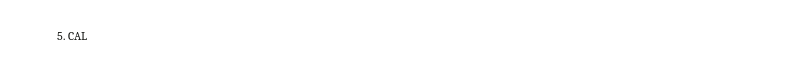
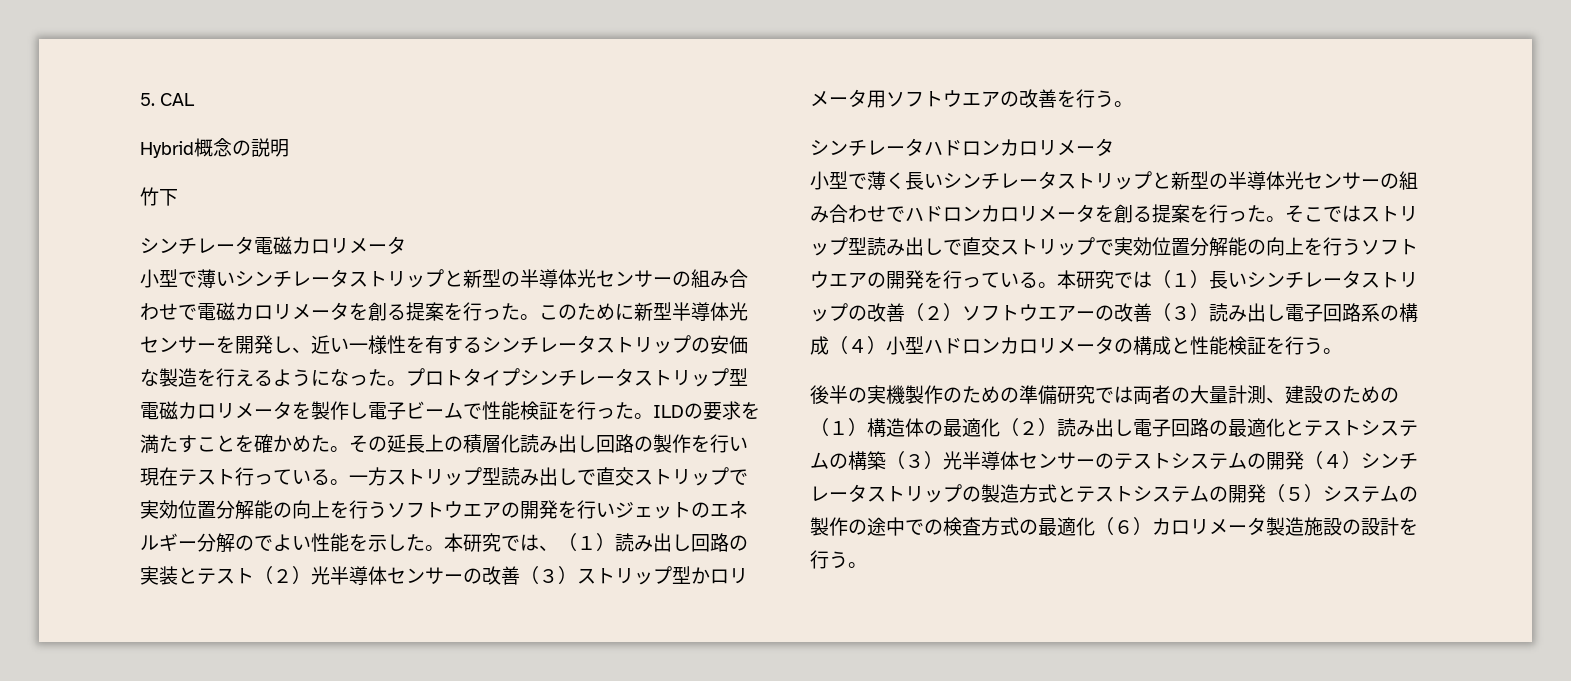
+ Hybrid概念の説明
+ 竹下
+ シンチレータ電磁カロリメータ
+ 小型で薄いシンチレータストリップと新型の半導体光センサーの組み合わせで電磁カロリメータを創る提案を行った。このために新型半導体光センサーを開発し、近い一様性を有するシンチレータストリップの安価な製造を行えるようになった。プロトタイプシンチレータストリップ型電磁カロリメータを製作し電子ビームで性能検証を行った。ILDの要求を満たすことを確かめた。その延長上の積層化読み出し回路の製作を行い現在テスト行っている。一方ストリップ型読み出しで直交ストリップで実効位置分解能の向上を行うソフトウエアの開発を行いジェットのエネルギー分解のでよい性能を示した。本研究では、（１）読み出し回路の実装とテスト（２）光半導体センサーの改善（３）ストリップ型かロリメータ用ソフトウエアの改善を行う。
+ シンチレータハドロンカロリメータ
+ 小型で薄く長いシンチレータストリップと新型の半導体光センサーの組み合わせでハドロンカロリメータを創る提案を行った。そこではストリップ型読み出しで直交ストリップで実効位置分解能の向上を行うソフトウエアの開発を行っている。本研究では（１）長いシンチレータストリップの改善（２）ソフトウエアーの改善（３）読み出し電子回路系の構成（４）小型ハドロンカロリメータの構成と性能検証を行う。
+ 後半の実機製作のための準備研究では両者の大量計測、建設のための（１）構造体の最適化（２）読み出し電子回路の最適化とテストシステムの構築（３）光半導体センサーのテストシステムの開発（４）シンチレータストリップの製造方式とテストシステムの開発（５）システムの製作の途中での検査方式の最適化（６）カロリメータ製造施設の設計を行う。

